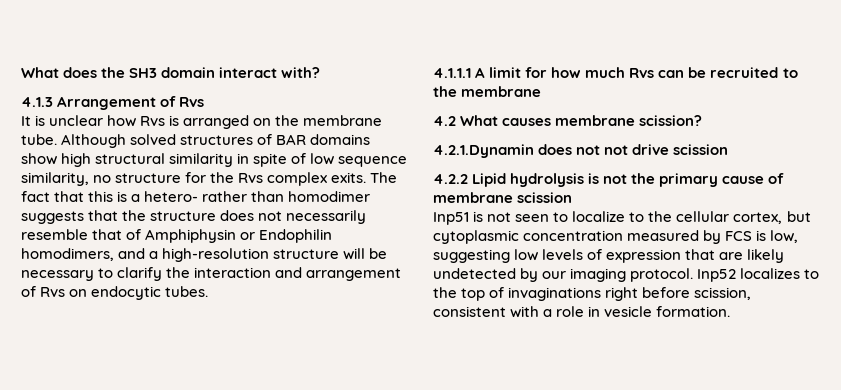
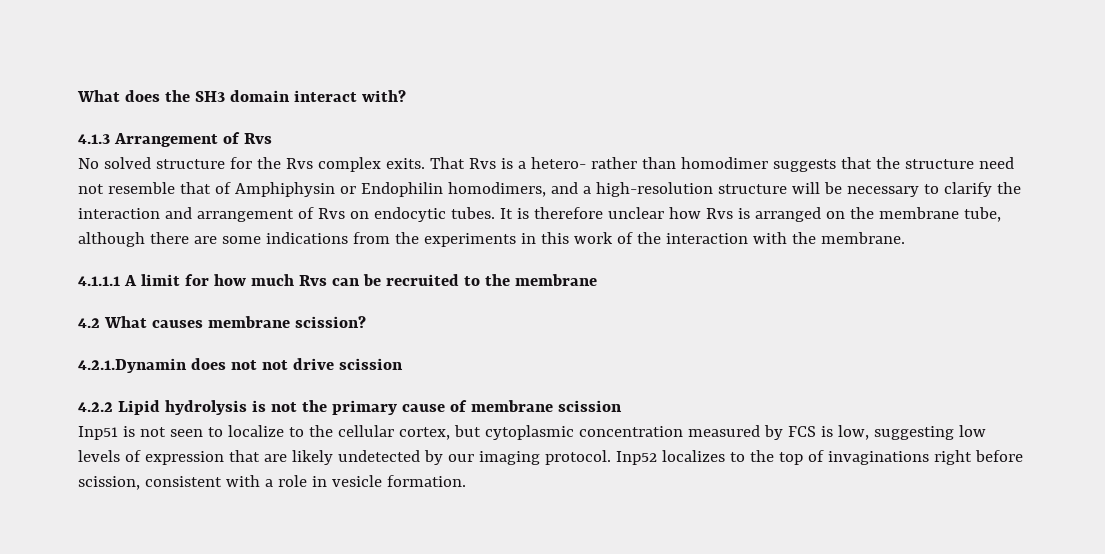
- It is unclear how Rvs is arranged on the membrane tube. Although solved structures of BAR domains show high structural similarity in spite of low sequence similarity, no structure for the Rvs complex exits.
+ No solved structure for the Rvs complex exits.
- The fact that this is a hetero- rather than homodimer suggests that the structure does not necessarily resemble that of Amphiphysin or Endophilin homodimers, and a high-resolution structure will be necessary to clarify the interaction and arrangement of Rvs on endocytic tubes.
+ That Rvs is a hetero- rather than homodimer suggests that the structure need not resemble that of Amphiphysin or Endophilin homodimers, and a high-resolution structure will be necessary to clarify the interaction and arrangement of Rvs on endocytic tubes. It is therefore unclear how Rvs is arranged on the membrane tube, although there are some indications from the experiments in this work of the interaction with the membrane.

